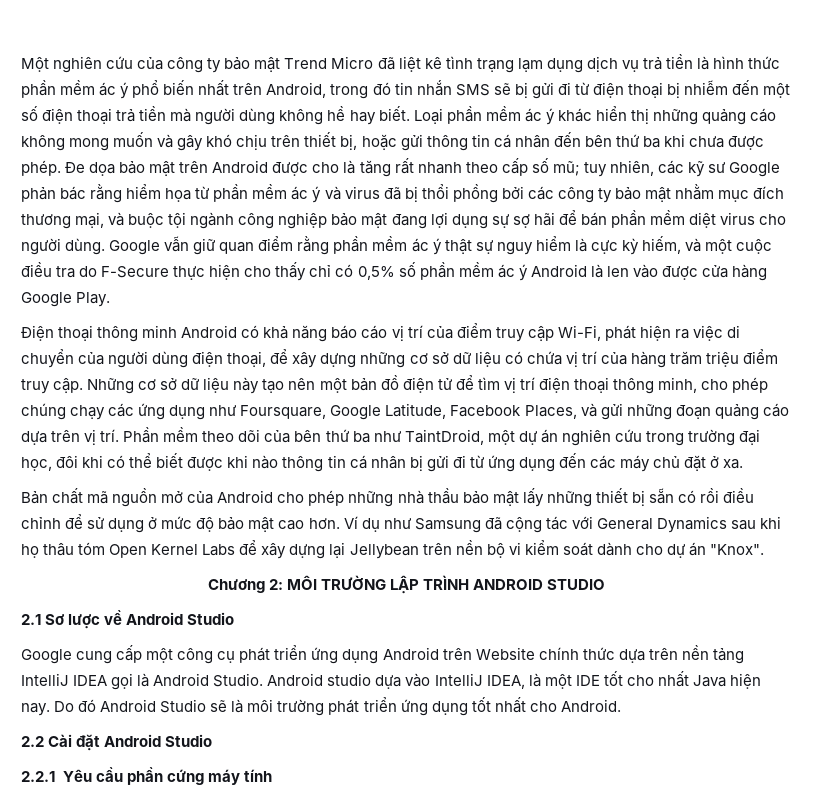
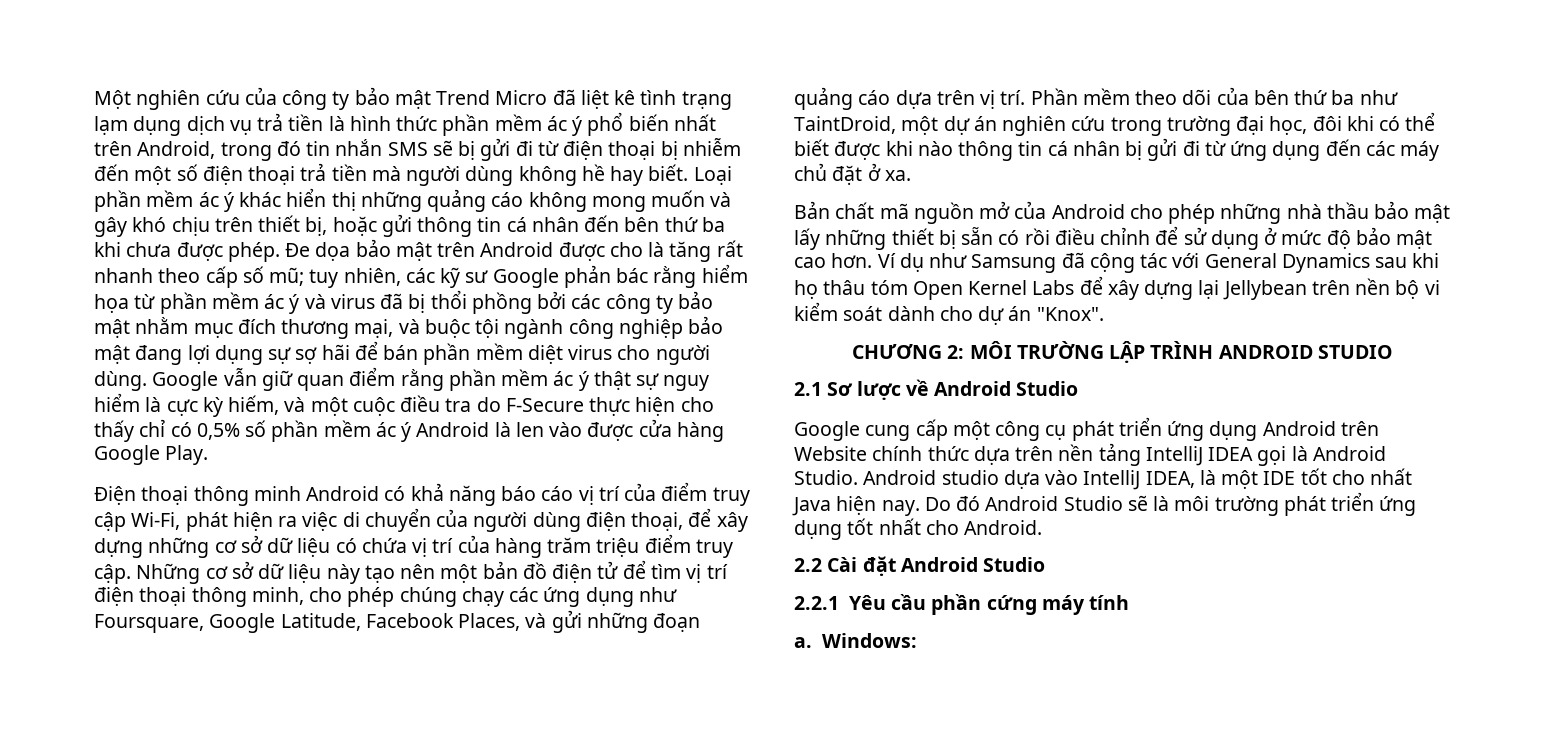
- Chương 2: MÔI TRƯỜNG LẬP TRÌNH ANDROID STUDIO
+ CHƯƠNG 2: MÔI TRƯỜNG LẬP TRÌNH ANDROID STUDIO
+ a. Windows:

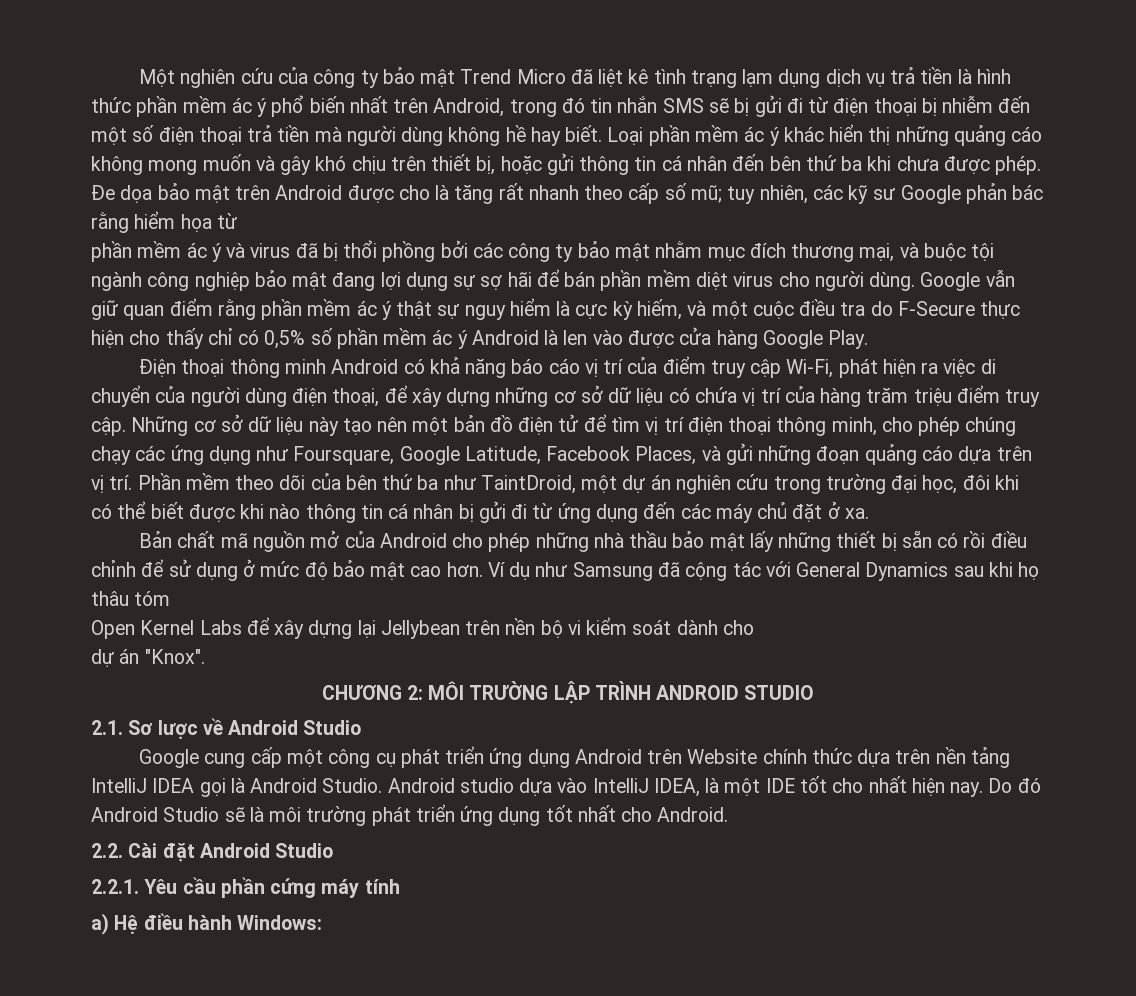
- tuy nhiên, các kỹ sư Google phản bác rằng hiểm họa từ phần mềm ác ý và virus đã bị thổi phồng bởi các công ty bảo mật nhằm mục đích thương mại, và buộc tội ngành công nghiệp bảo mật đang lợi dụng sự sợ hãi để bán phần mềm diệt virus cho người dùng.
+ tuy nhiên, các kỹ sư Google phản bác rằng hiểm họa từ
+ phần mềm ác ý và virus đã bị thổi phồng bởi các công ty bảo mật nhằm mục đích thương mại, và buộc tội ngành công nghiệp bảo mật đang lợi dụng sự sợ hãi để bán phần mềm diệt virus cho người dùng.
- Ví dụ như Samsung đã cộng tác với General Dynamics sau khi họ thâu tóm Open Kernel Labs để xây dựng lại Jellybean trên nền bộ vi kiểm soát dành cho dự án "Knox".
+ Ví dụ như Samsung đã cộng tác với General Dynamics sau khi họ thâu tóm
+ Open Kernel Labs để xây dựng lại Jellybean trên nền bộ vi kiểm soát dành cho
+ dự án "Knox".
- 2.1 Sơ lược về Android Studio
+ 2.1. Sơ lược về Android Studio
- Android studio dựa vào IntelliJ IDEA, là một IDE tốt cho nhất Java hiện nay.
+ Android studio dựa vào IntelliJ IDEA, là một IDE tốt cho nhất hiện nay.
- 2.2 Cài đặt Android Studio
+ 2.2. Cài đặt Android Studio
- 2.2.1 Yêu cầu phần cứng máy tính
+ 2.2.1. Yêu cầu phần cứng máy tính
- a. Windows:
+ a) Hệ điều hành Windows:

